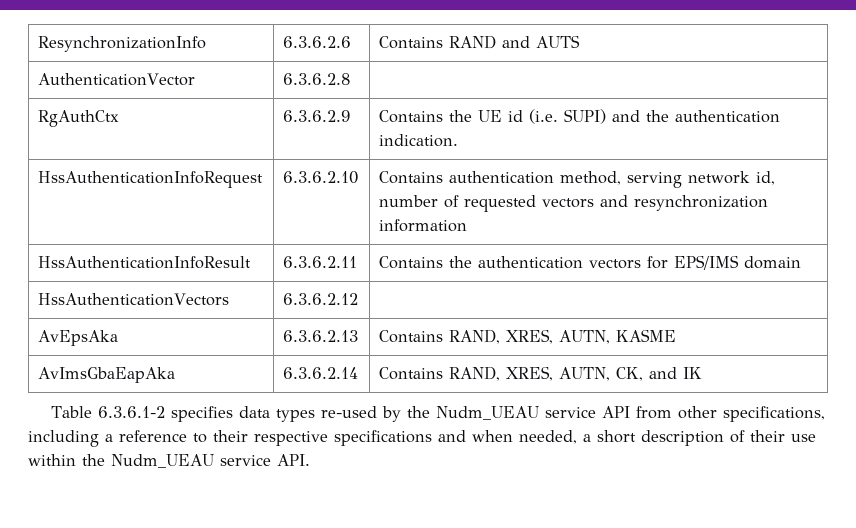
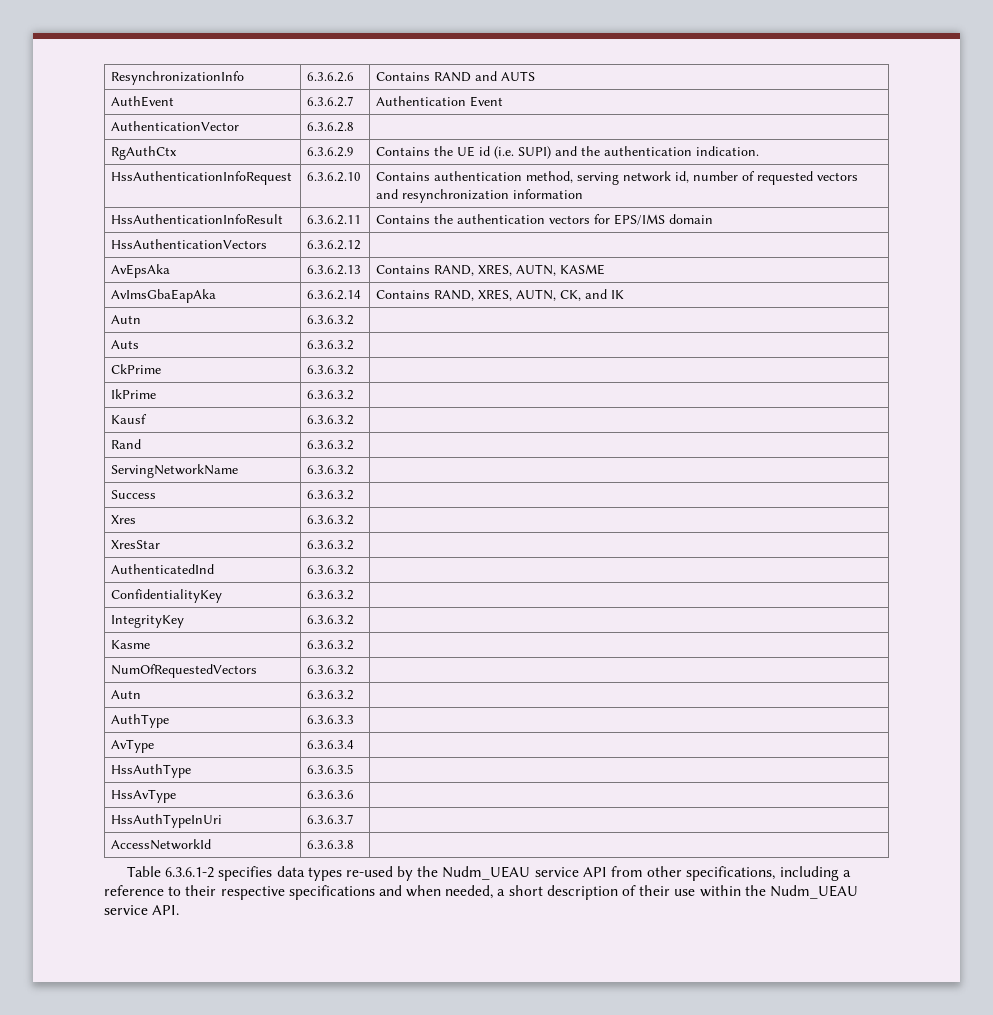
+ AuthEvent | 6.3.6.2.7 | Authentication Event
  AvImsGbaEapAka | 6.3.6.2.14 | Contains RAND, XRES, AUTN, CK, and IK
+ Autn | 6.3.6.3.2 |
+ Auts | 6.3.6.3.2 |
+ CkPrime | 6.3.6.3.2 |
+ IkPrime | 6.3.6.3.2 |
+ Kausf | 6.3.6.3.2 |
+ Rand | 6.3.6.3.2 |
+ ServingNetworkName | 6.3.6.3.2 |
+ Success | 6.3.6.3.2 |
+ Xres | 6.3.6.3.2 |
+ XresStar | 6.3.6.3.2 |
+ AuthenticatedInd | 6.3.6.3.2 |
+ ConfidentialityKey | 6.3.6.3.2 |
+ IntegrityKey | 6.3.6.3.2 |
+ Kasme | 6.3.6.3.2 |
+ NumOfRequestedVectors | 6.3.6.3.2 |
+ Autn | 6.3.6.3.2 |
+ AuthType | 6.3.6.3.3 |
+ AvType | 6.3.6.3.4 |
+ HssAuthType | 6.3.6.3.5 |
+ HssAvType | 6.3.6.3.6 |
+ HssAuthTypeInUri | 6.3.6.3.7 |
+ AccessNetworkId | 6.3.6.3.8 |

